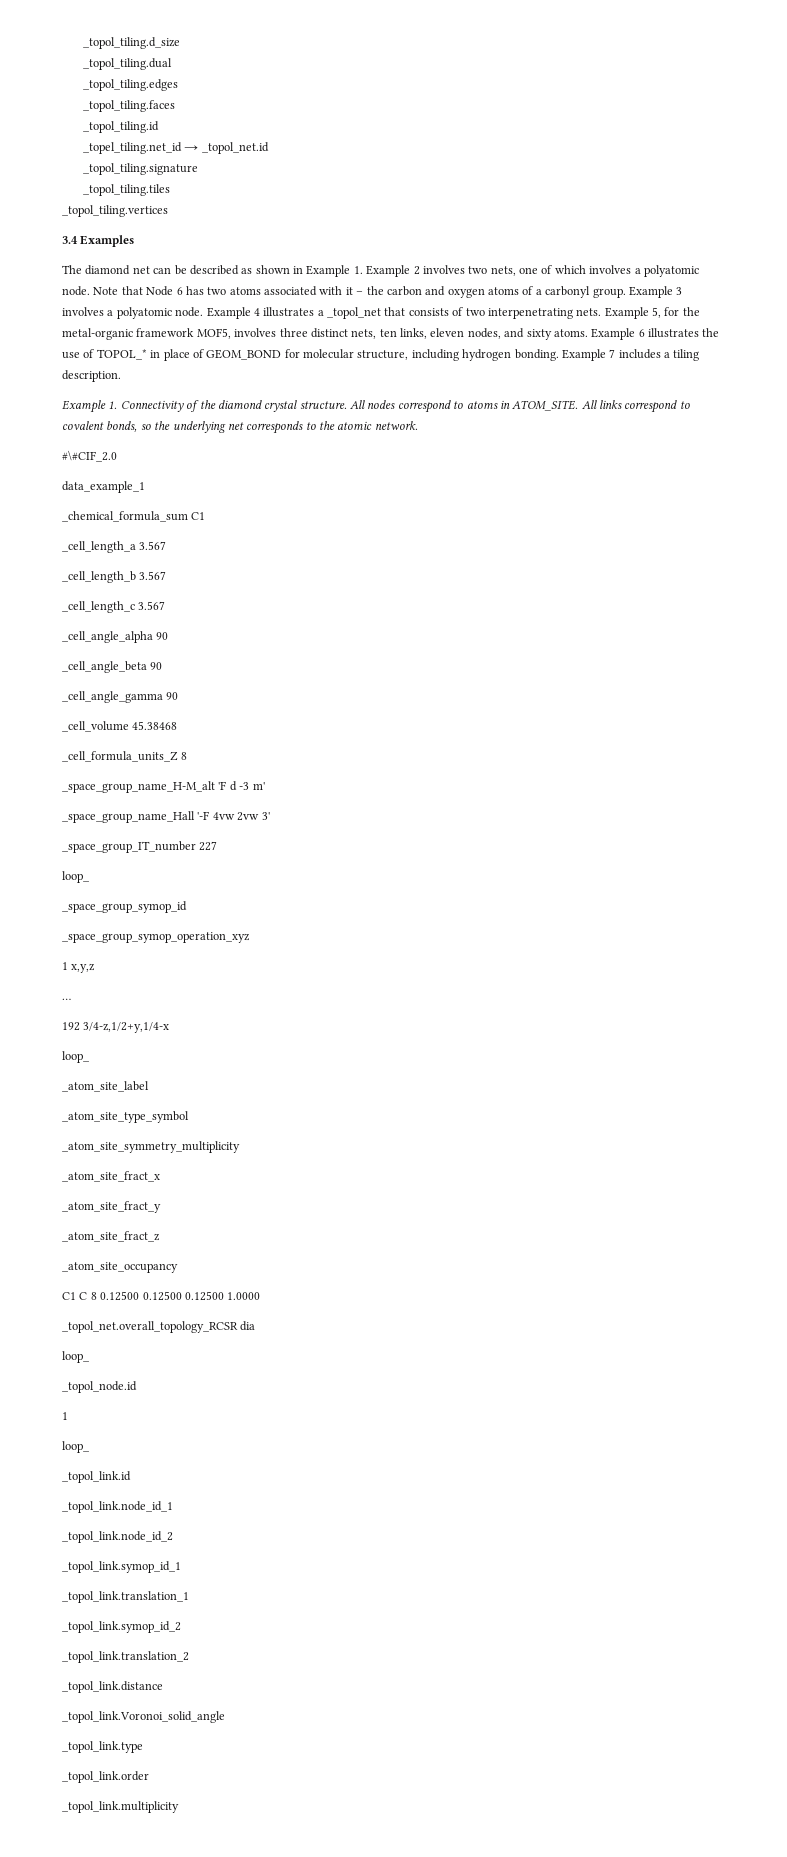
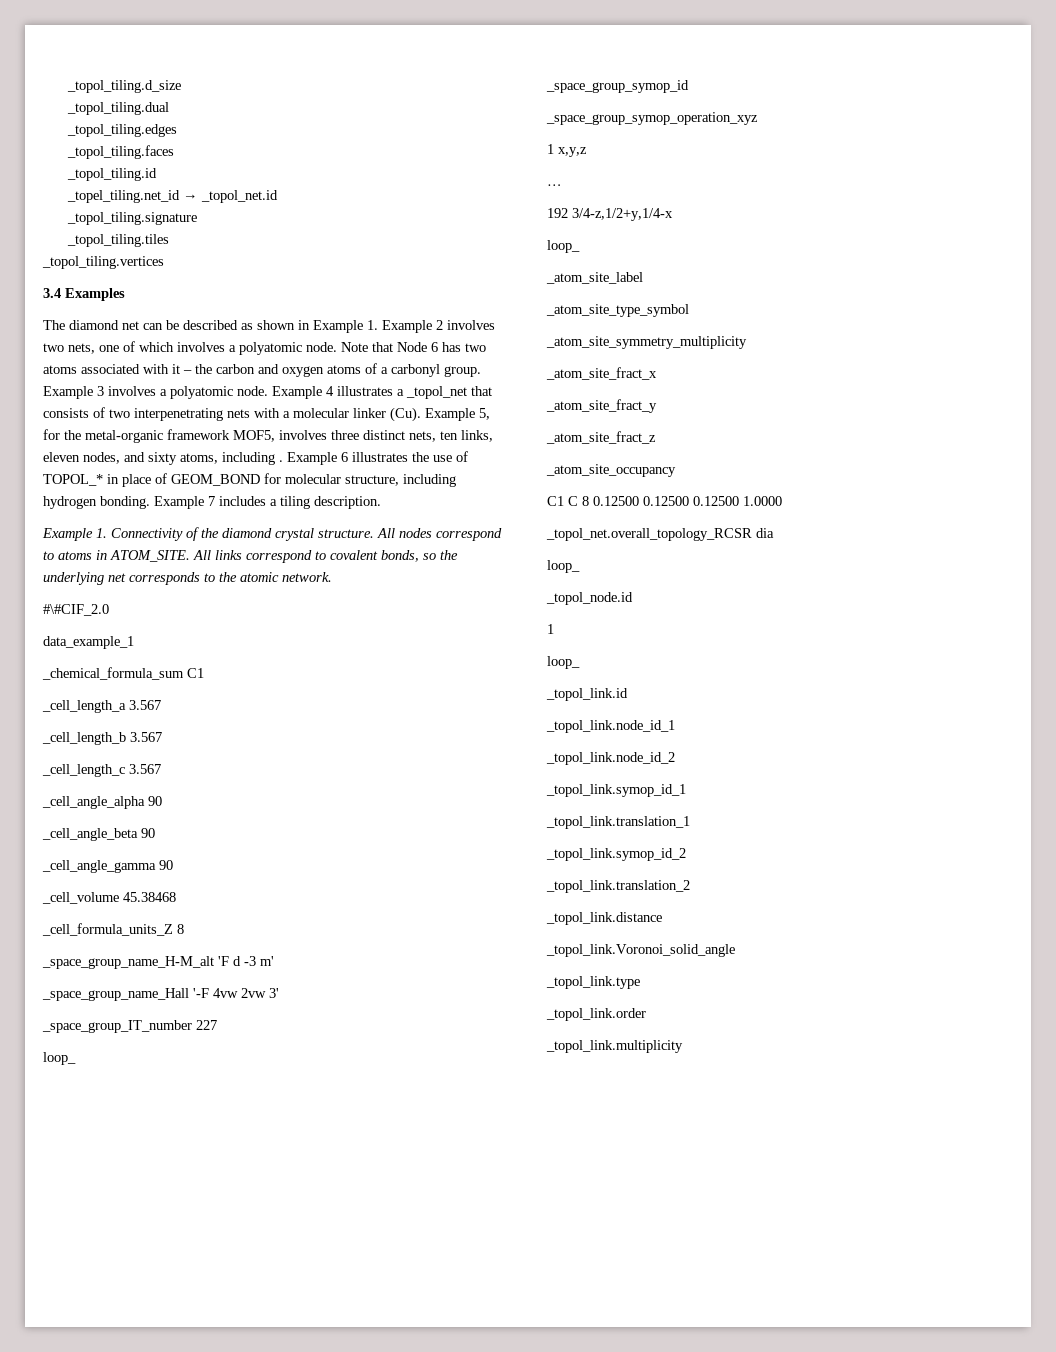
- Example 4 illustrates a _topol_net that consists of two interpenetrating nets. Example 5, for the metal-organic framework MOF5, involves three distinct nets, ten links, eleven nodes, and sixty atoms.
+ Example 4 illustrates a _topol_net that consists of two interpenetrating nets with a molecular linker (Cu). Example 5, for the metal-organic framework MOF5, involves three distinct nets, ten links, eleven nodes, and sixty atoms, including .

